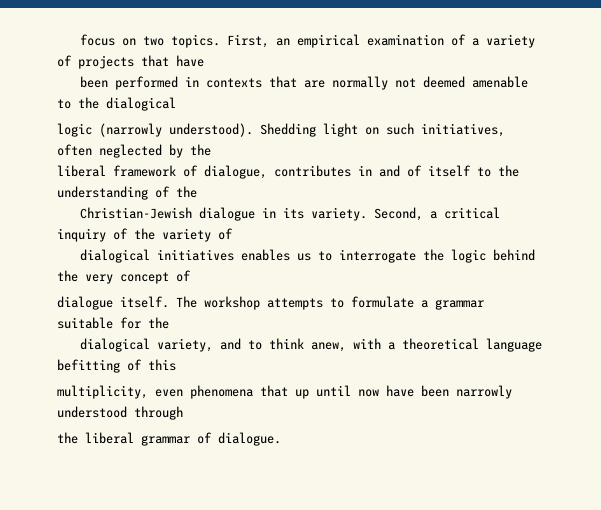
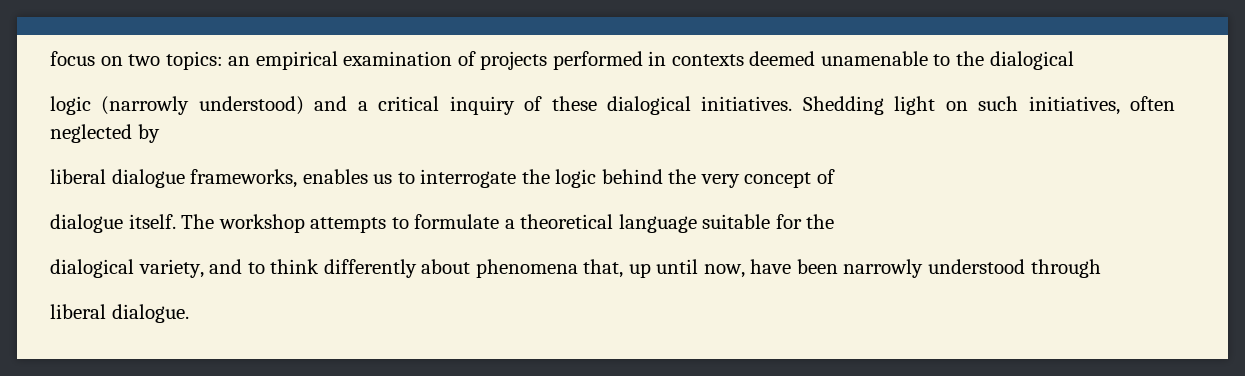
- focus on two topics. First, an empirical examination of a variety of projects that have
- been performed in contexts that are normally not deemed amenable to the dialogical
+ focus on two topics: an empirical examination of projects performed in contexts deemed unamenable to the dialogical
- logic (narrowly understood).
+ logic (narrowly understood) and a critical inquiry of these dialogical initiatives.
- Shedding light on such initiatives, often neglected by the
- liberal framework of dialogue, contributes in and of itself to the understanding of the
- Christian-Jewish dialogue in its variety. Second, a critical inquiry of the variety of
- dialogical initiatives enables us to interrogate the logic behind the very concept of
+ Shedding light on such initiatives, often neglected by
+ liberal dialogue frameworks, enables us to interrogate the logic behind the very concept of
- The workshop attempts to formulate a grammar suitable for the
+ The workshop attempts to formulate a theoretical language suitable for the
- dialogical variety, and to think anew, with a theoretical language befitting of this
- multiplicity, even phenomena that up until now have been narrowly understood through
+ dialogical variety, and to think differently about phenomena that, up until now, have been narrowly understood through
- the liberal grammar of dialogue.
+ liberal dialogue.

